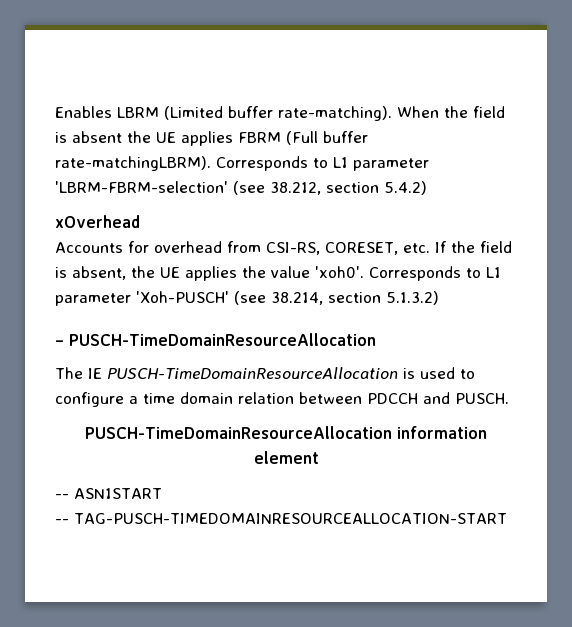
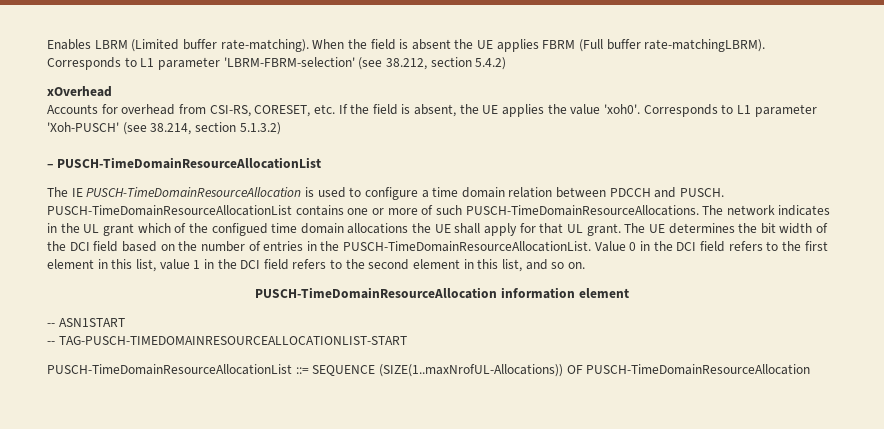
- – PUSCH-TimeDomainResourceAllocation
+ – PUSCH-TimeDomainResourceAllocationList
+ PUSCH-TimeDomainResourceAllocationList contains one or more of such PUSCH-TimeDomainResourceAllocations. The network indicates in the UL grant which of the configued time domain allocations the UE shall apply for that UL grant. The UE determines the bit width of the DCI field based on the number of entries in the PUSCH-TimeDomainResourceAllocationList. Value 0 in the DCI field refers to the first element in this list, value 1 in the DCI field refers to the second element in this list, and so on.
- -- TAG-PUSCH-TIMEDOMAINRESOURCEALLOCATION-START
+ -- TAG-PUSCH-TIMEDOMAINRESOURCEALLOCATIONLIST-START
+ PUSCH-TimeDomainResourceAllocationList ::= SEQUENCE (SIZE(1..maxNrofUL-Allocations)) OF PUSCH-TimeDomainResourceAllocation

